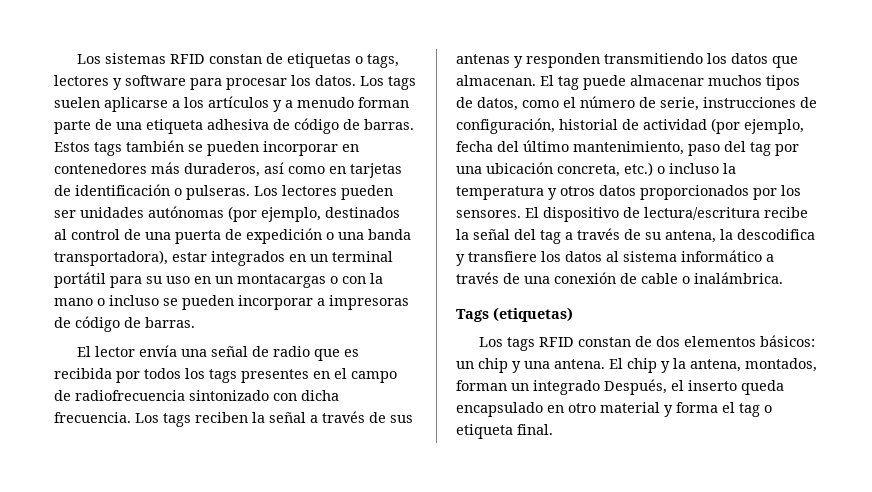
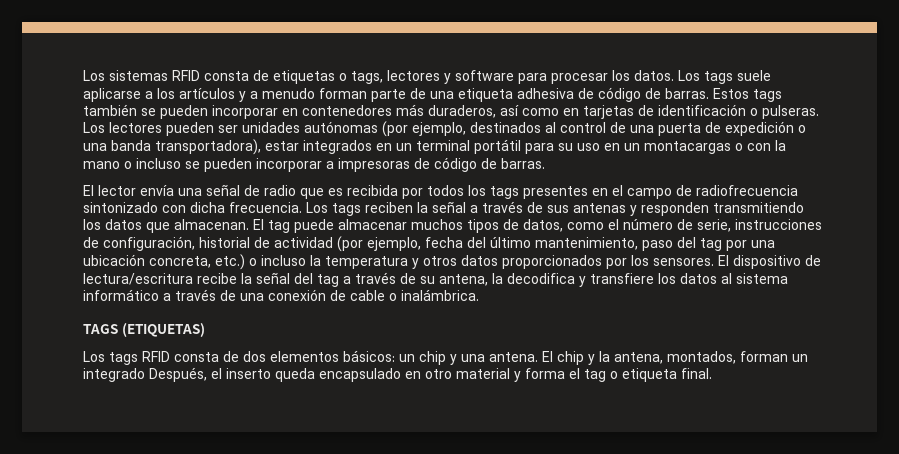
- Los sistemas RFID constan de etiquetas o tags, lectores y software para procesar los datos.
+ Los sistemas RFID consta de etiquetas o tags, lectores y software para procesar los datos.
- Los tags suelen aplicarse a los artículos y a menudo forman parte de una etiqueta adhesiva de código de barras.
+ Los tags suele aplicarse a los artículos y a menudo forman parte de una etiqueta adhesiva de código de barras.
- El dispositivo de lectura/escritura recibe la señal del tag a través de su antena, la descodifica y transfiere los datos al sistema informático a través de una conexión de cable o inalámbrica.
+ El dispositivo de lectura/escritura recibe la señal del tag a través de su antena, la decodifica y transfiere los datos al sistema informático a través de una conexión de cable o inalámbrica.
- Tags (etiquetas)
+ TAGS (ETIQUETAS)
- Los tags RFID constan de dos elementos básicos: un chip y una antena.
+ Los tags RFID consta de dos elementos básicos: un chip y una antena.

